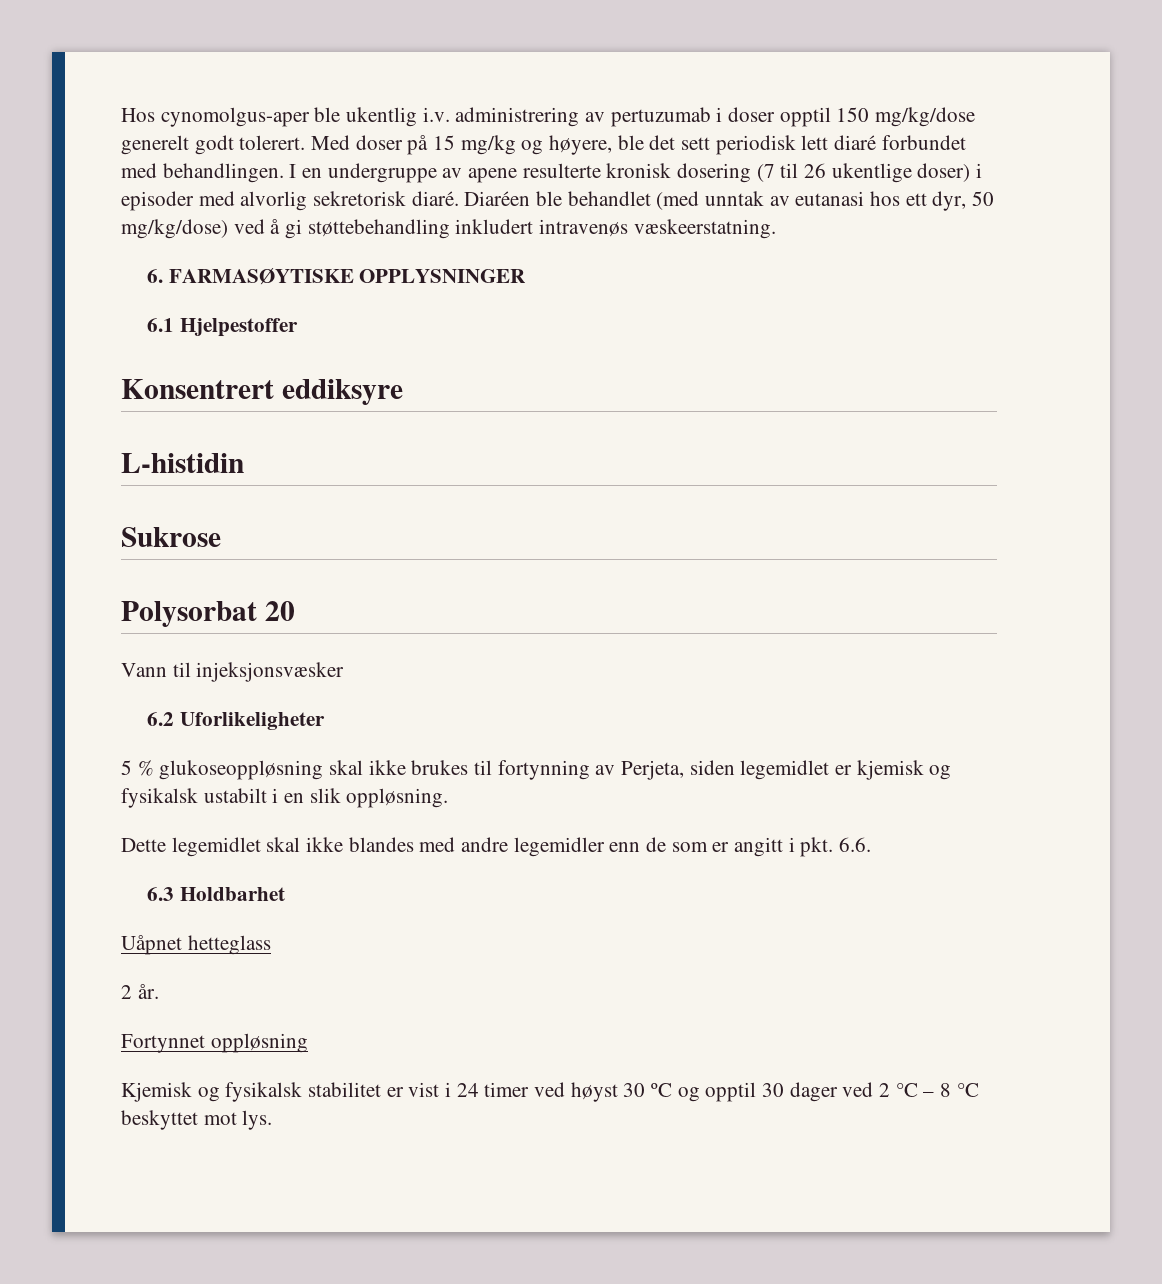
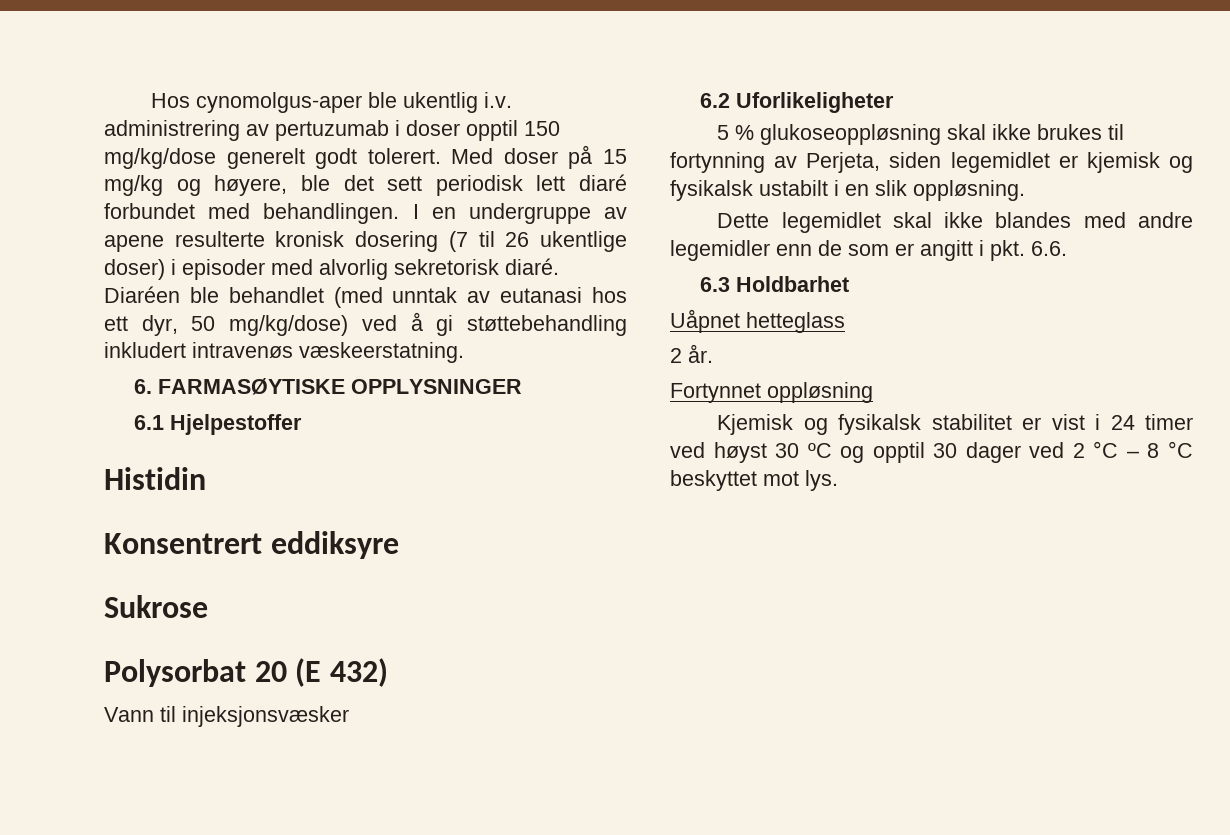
+ Histidin
- L-histidin
- Polysorbat 20
+ Polysorbat 20 (E 432)

